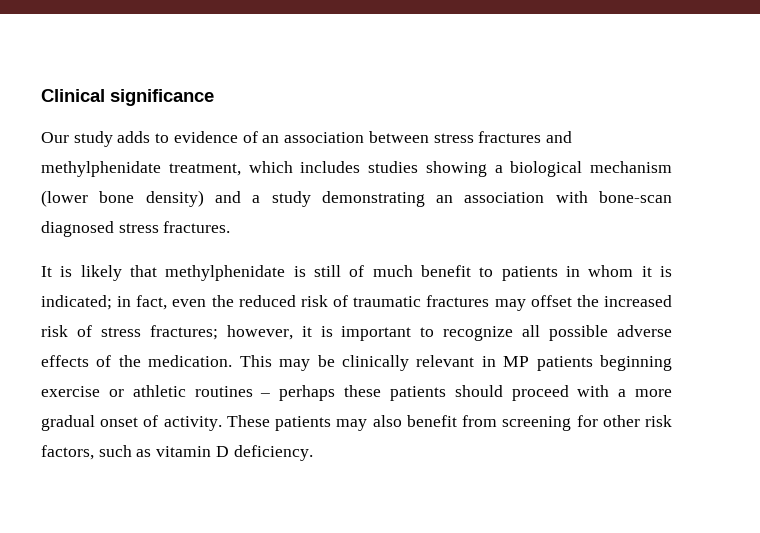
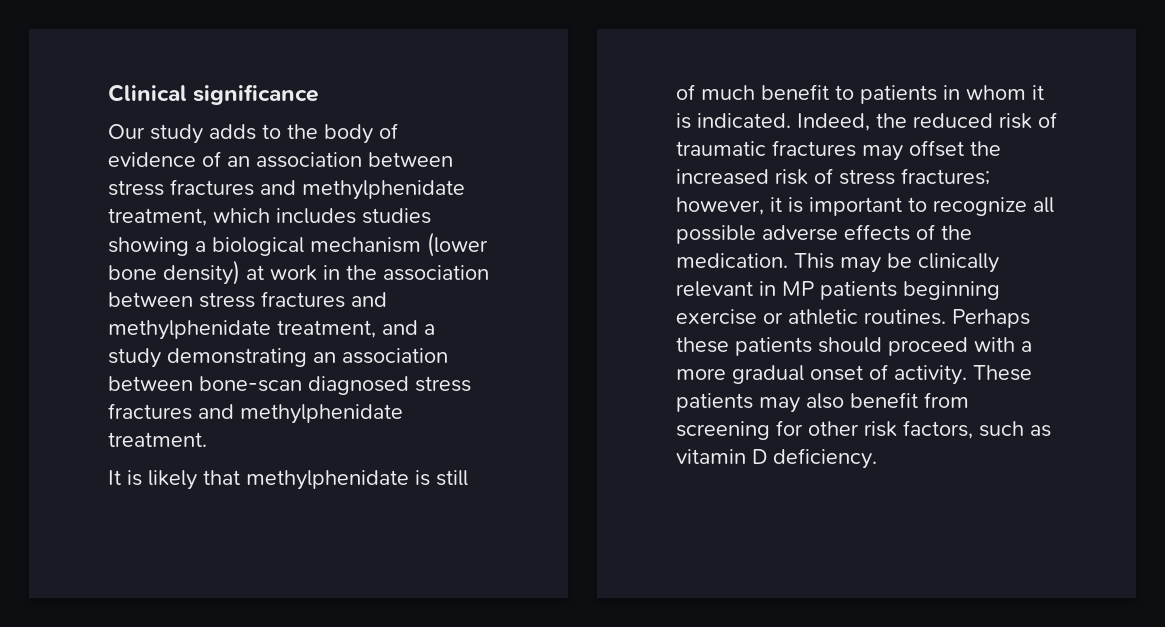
- Our study adds to evidence of an association between stress fractures and methylphenidate treatment, which includes studies showing a biological mechanism (lower bone density) and a study demonstrating an association with bone-scan diagnosed stress fractures.
+ Our study adds to the body of evidence of an association between stress fractures and methylphenidate treatment, which includes studies showing a biological mechanism (lower bone density) at work in the association between stress fractures and methylphenidate treatment, and a study demonstrating an association between bone-scan diagnosed stress fractures and methylphenidate treatment.
- It is likely that methylphenidate is still of much benefit to patients in whom it is indicated; in fact, even the reduced risk of traumatic fractures may offset the increased risk of stress fractures; however, it is important to recognize all possible adverse effects of the medication.
+ It is likely that methylphenidate is still of much benefit to patients in whom it is indicated. Indeed, the reduced risk of traumatic fractures may offset the increased risk of stress fractures; however, it is important to recognize all possible adverse effects of the medication.
- This may be clinically relevant in MP patients beginning exercise or athletic routines – perhaps these patients should proceed with a more gradual onset of activity.
+ This may be clinically relevant in MP patients beginning exercise or athletic routines. Perhaps these patients should proceed with a more gradual onset of activity.

